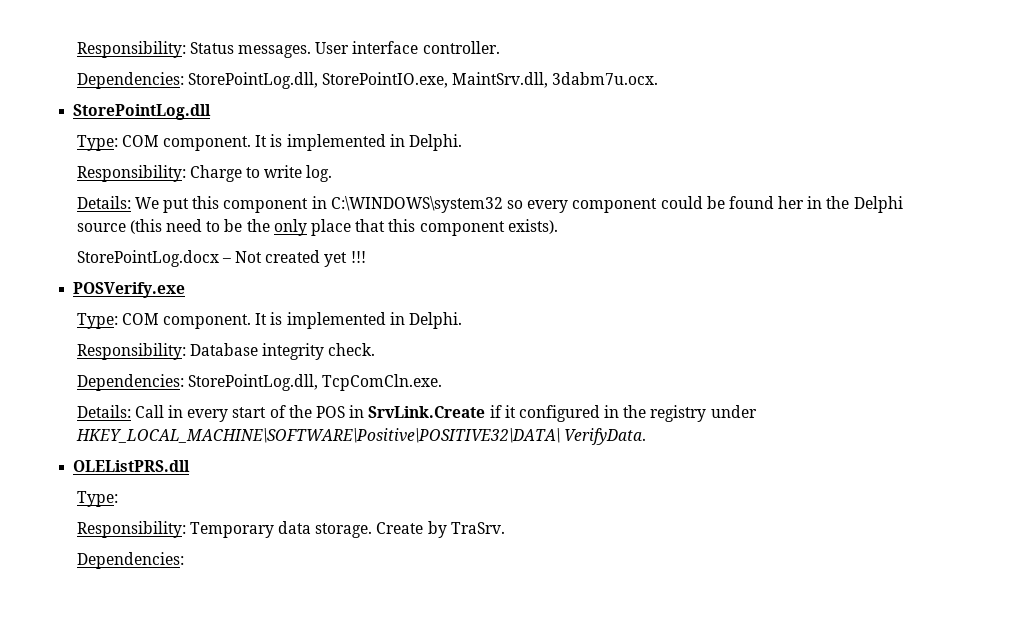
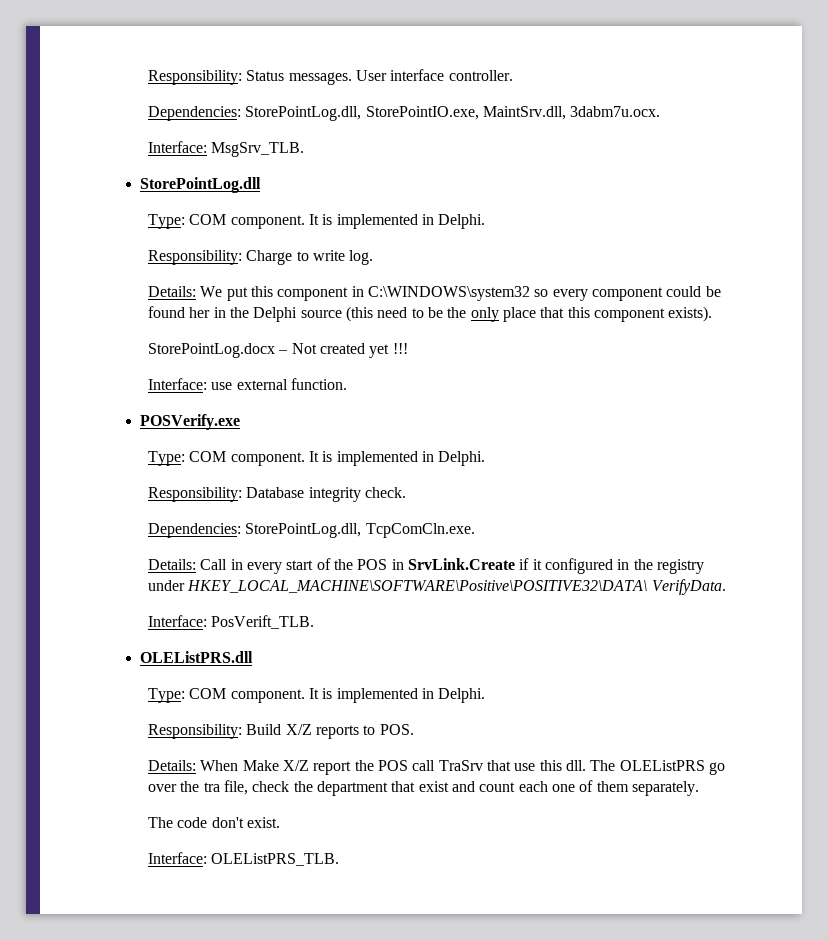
+ Interface: MsgSrv_TLB.
+ Interface: use external function.
+ Interface: PosVerift_TLB.
  OLEListPRS.dll
- Type:
- Responsibility: Temporary data storage. Create by TraSrv.
- Dependencies:
+ Type: COM component. It is implemented in Delphi.
+ Responsibility: Build X/Z reports to POS.
+ Details: When Make X/Z report the POS call TraSrv that use this dll. The OLEListPRS go over the tra file, check the department that exist and count each one of them separately.
+ The code don't exist.
+ Interface: OLEListPRS_TLB.

